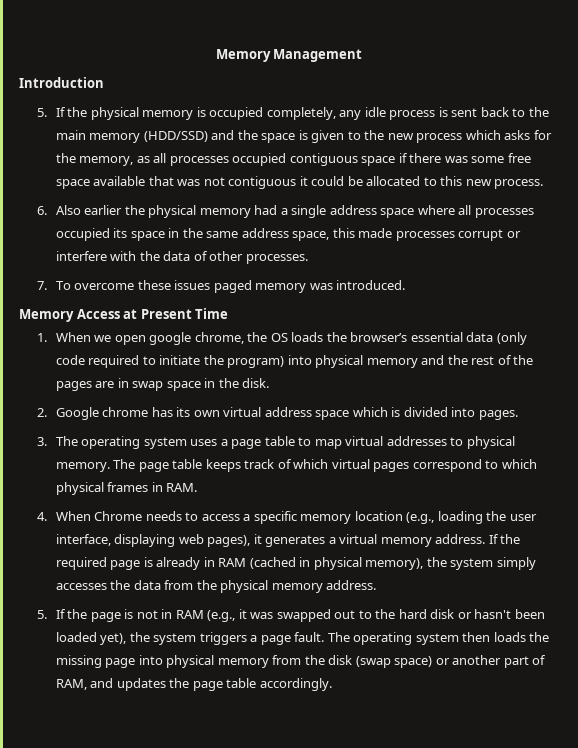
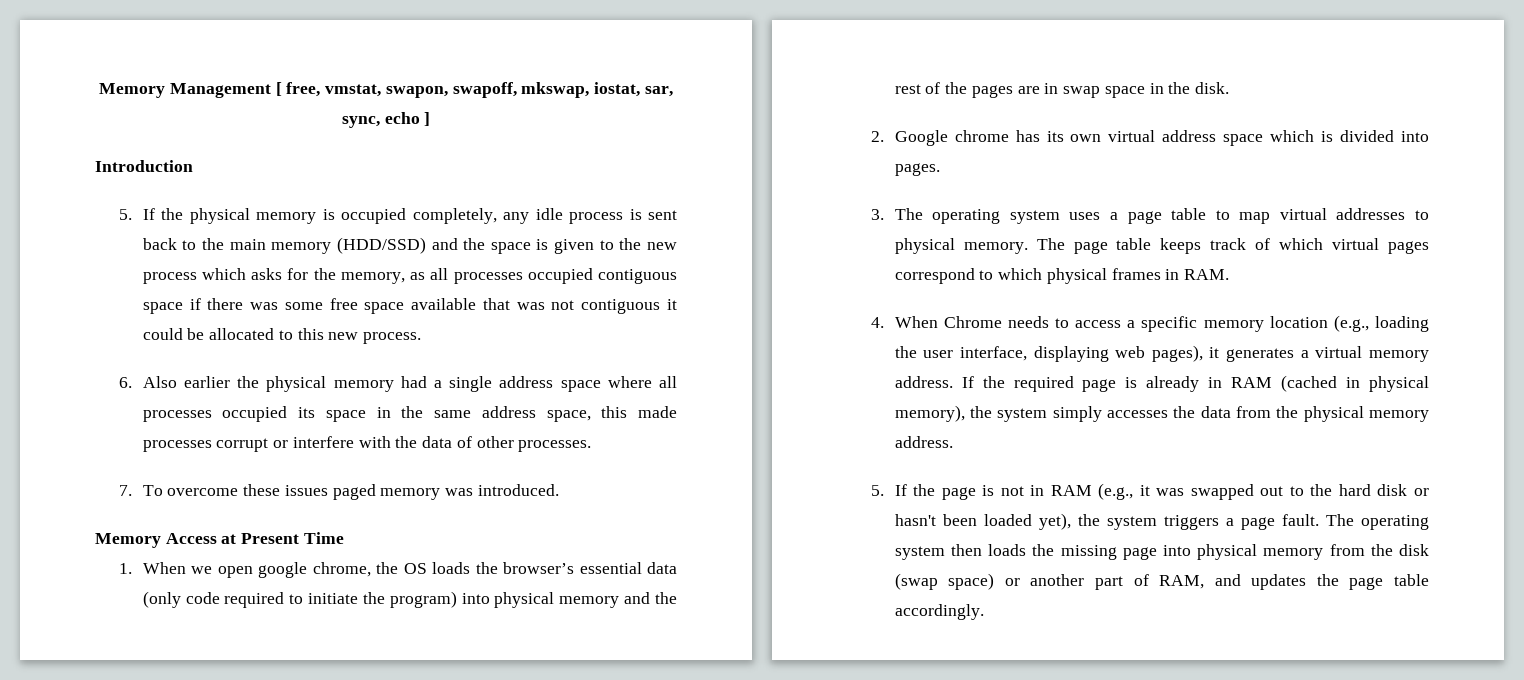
- Memory Management
+ Memory Management [ free, vmstat, swapon, swapoff, mkswap, iostat, sar, sync, echo ]

